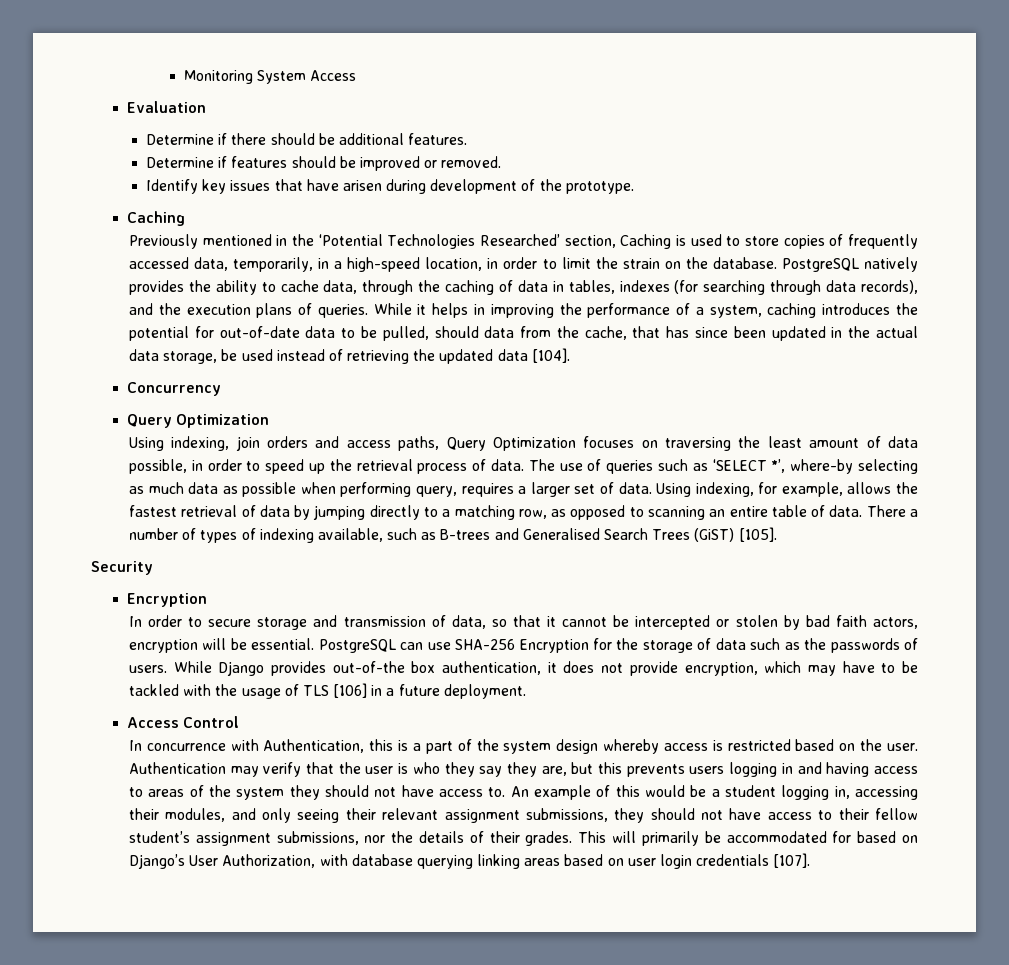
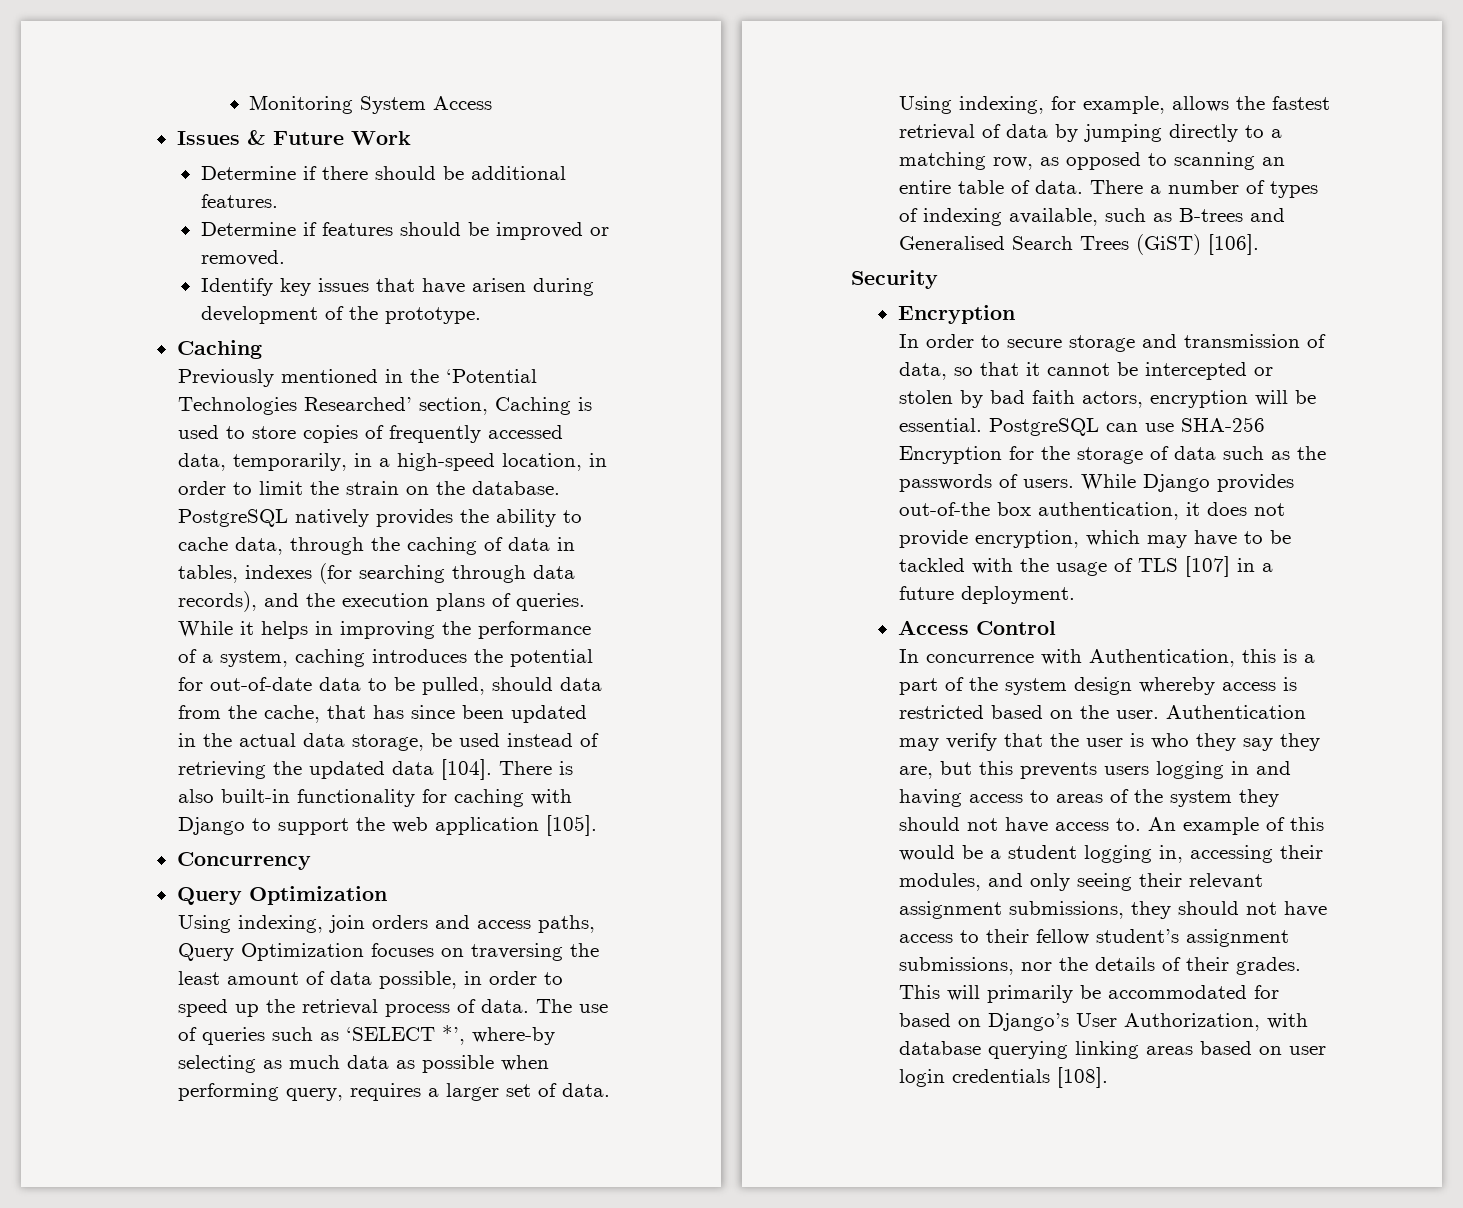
- Evaluation
+ Issues & Future Work
+ There is also built-in functionality for caching with Django to support the web application [105].
- There a number of types of indexing available, such as B-trees and Generalised Search Trees (GiST) [105].
+ There a number of types of indexing available, such as B-trees and Generalised Search Trees (GiST) [106].
- While Django provides out-of-the box authentication, it does not provide encryption, which may have to be tackled with the usage of TLS [106] in a future deployment.
+ While Django provides out-of-the box authentication, it does not provide encryption, which may have to be tackled with the usage of TLS [107] in a future deployment.
- This will primarily be accommodated for based on Django’s User Authorization, with database querying linking areas based on user login credentials [107].
+ This will primarily be accommodated for based on Django’s User Authorization, with database querying linking areas based on user login credentials [108].

